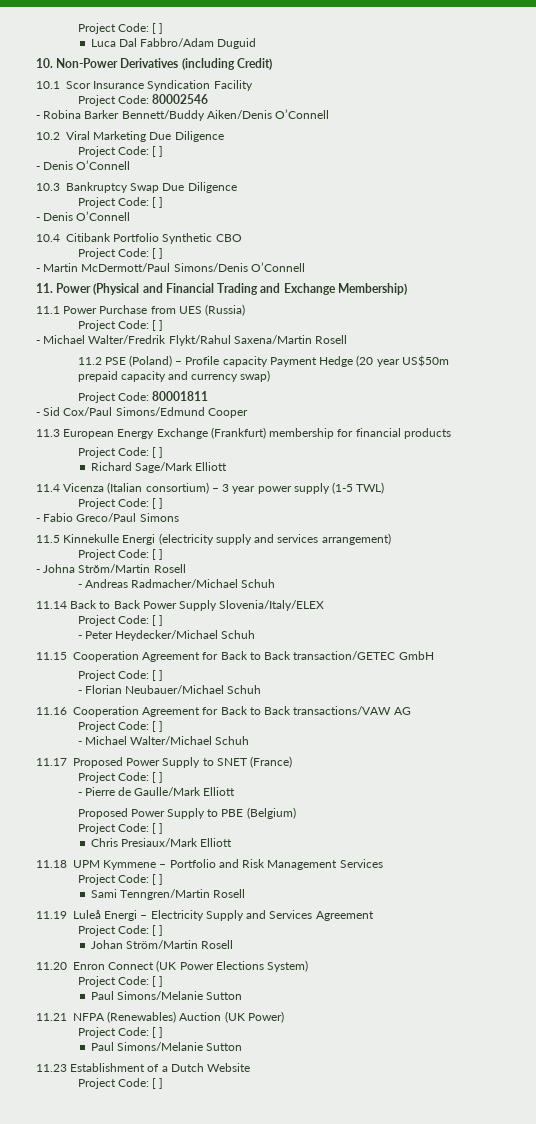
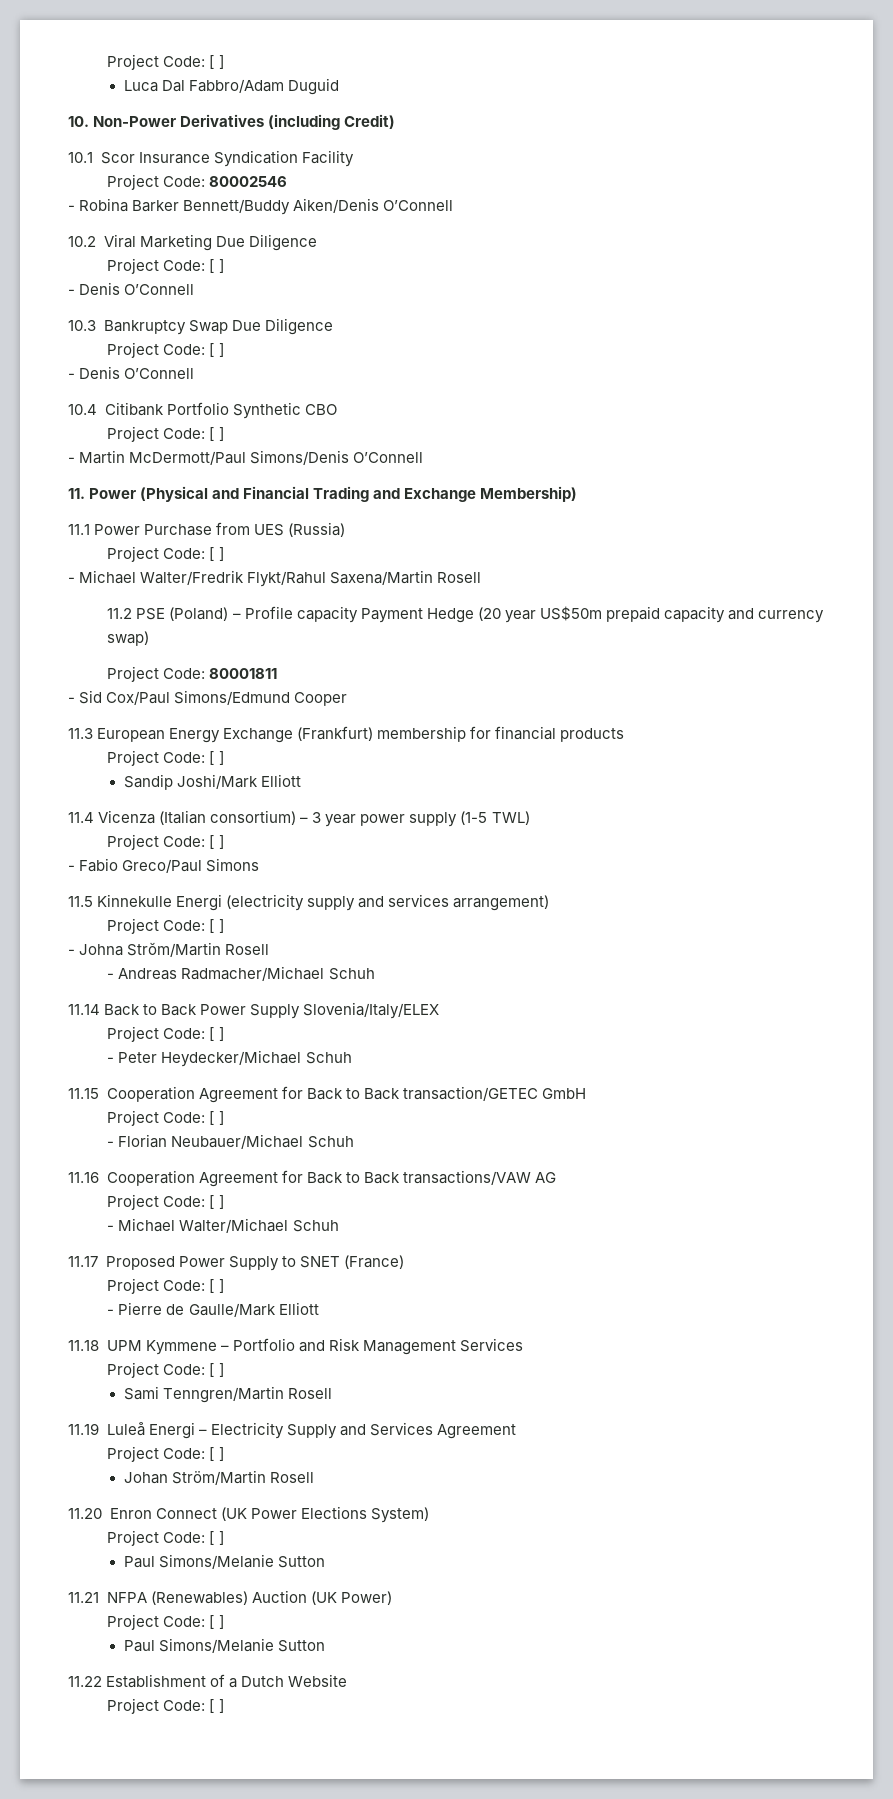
- Richard Sage/Mark Elliott
+ Sandip Joshi/Mark Elliott
- Proposed Power Supply to PBE (Belgium)
- Project Code: [ ]
- Chris Presiaux/Mark Elliott
- 11.23 Establishment of a Dutch Website
+ 11.22 Establishment of a Dutch Website

